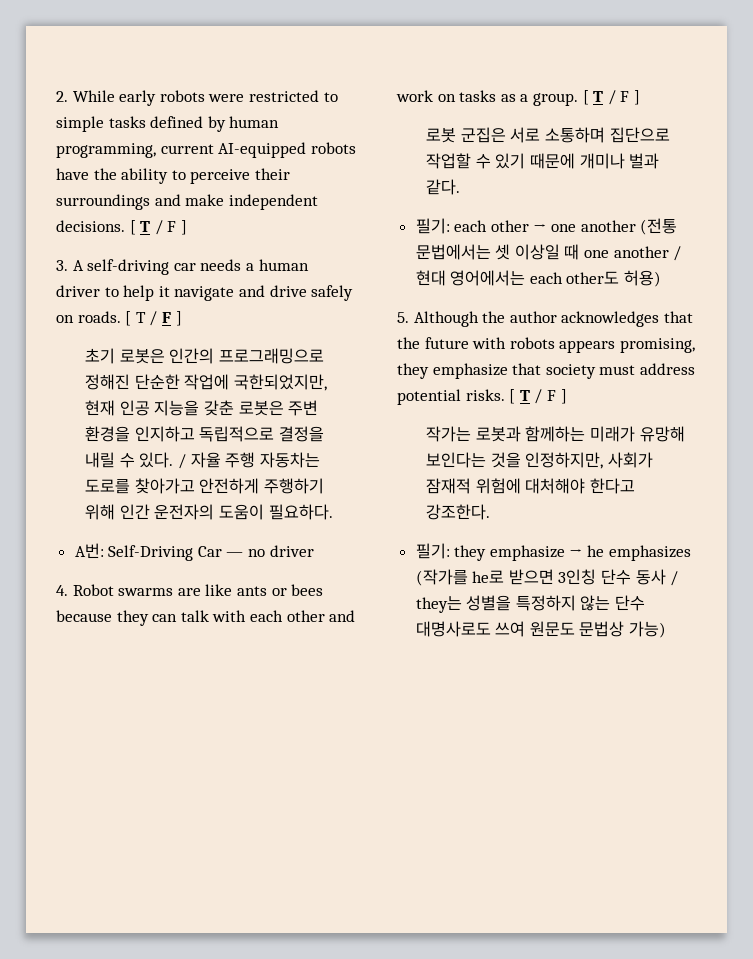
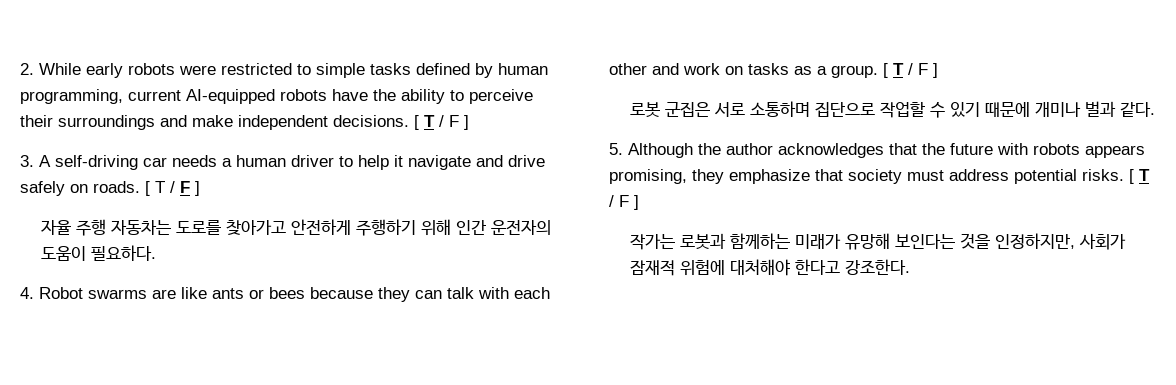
- 초기 로봇은 인간의 프로그래밍으로 정해진 단순한 작업에 국한되었지만, 현재 인공 지능을 갖춘 로봇은 주변 환경을 인지하고 독립적으로 결정을 내릴 수 있다. / 자율 주행 자동차는 도로를 찾아가고 안전하게 주행하기 위해 인간 운전자의 도움이 필요하다.
+ 자율 주행 자동차는 도로를 찾아가고 안전하게 주행하기 위해 인간 운전자의 도움이 필요하다.
- A번: Self-Driving Car — no driver
- 필기: each other → one another (전통 문법에서는 셋 이상일 때 one another / 현대 영어에서는 each other도 허용)
- 필기: they emphasize → he emphasizes (작가를 he로 받으면 3인칭 단수 동사 / they는 성별을 특정하지 않는 단수 대명사로도 쓰여 원문도 문법상 가능)

